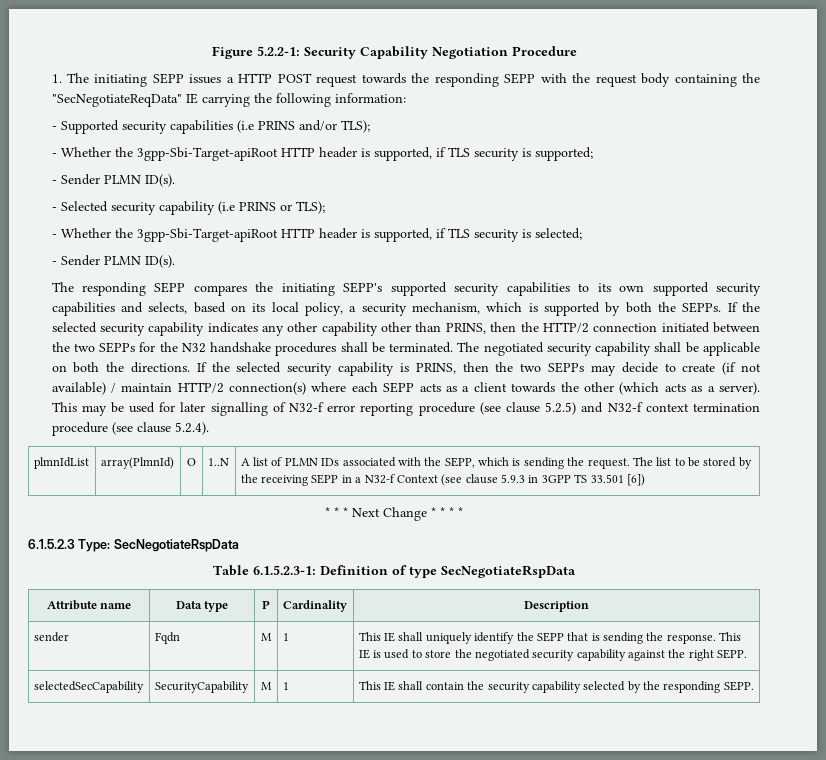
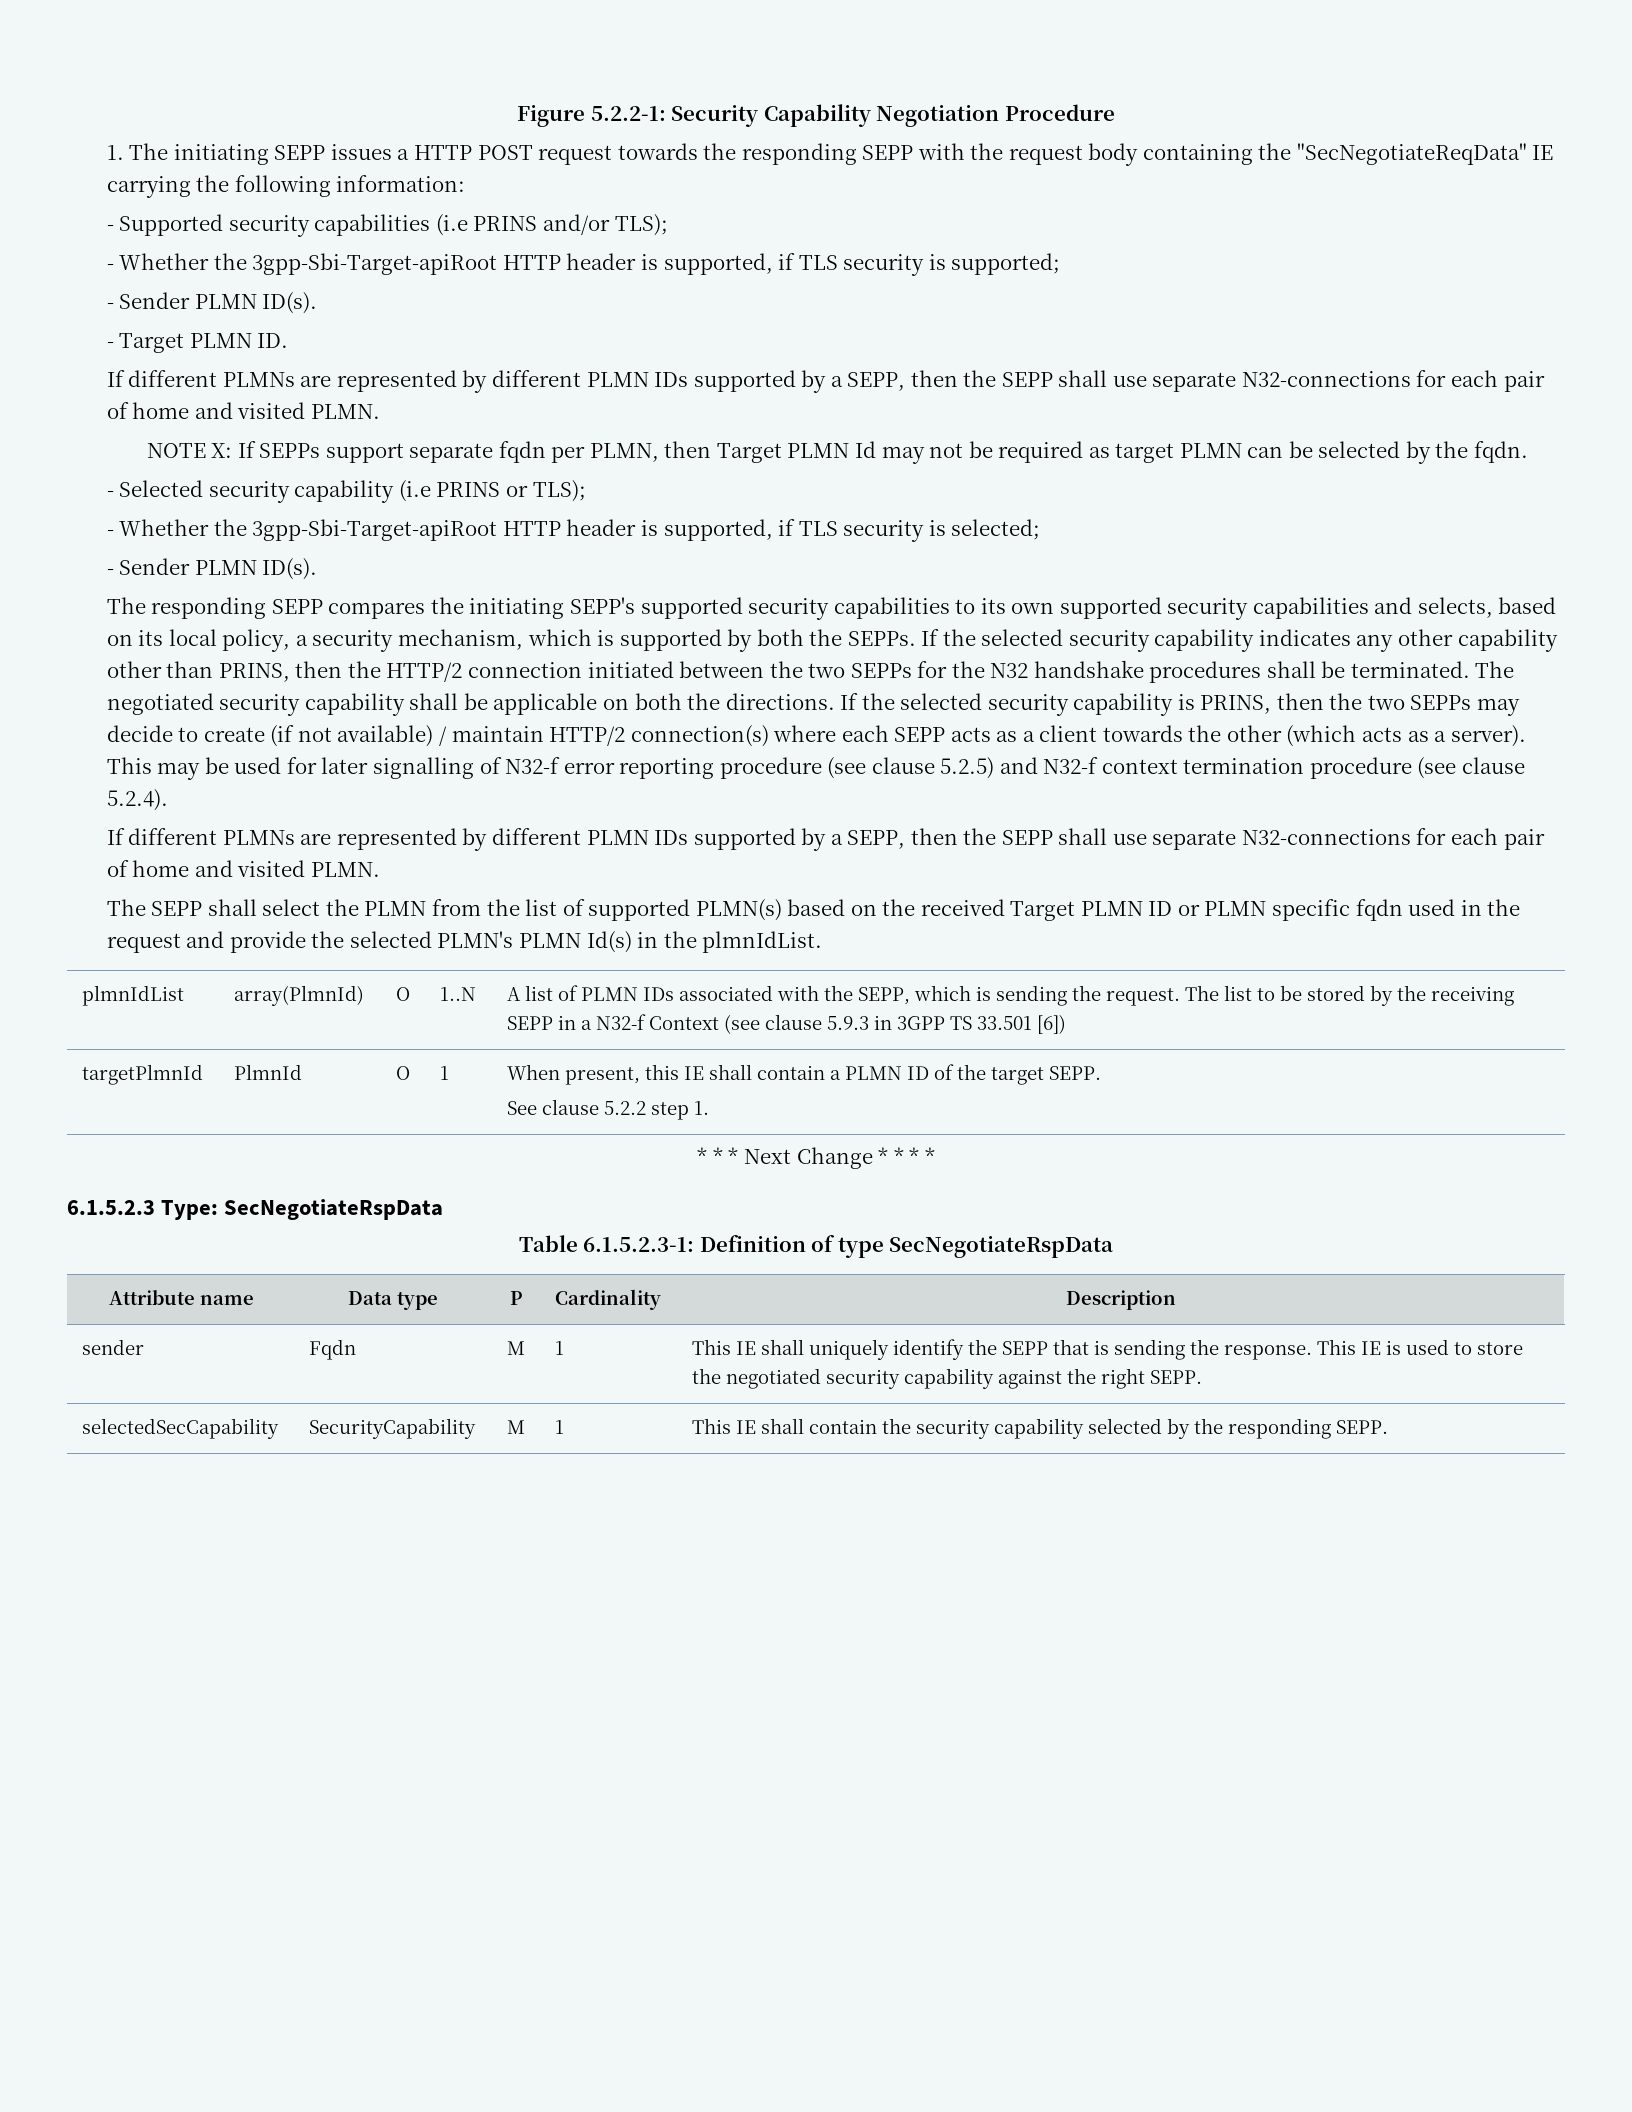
+ - Target PLMN ID.
+ If different PLMNs are represented by different PLMN IDs supported by a SEPP, then the SEPP shall use separate N32-connections for each pair of home and visited PLMN.
+ NOTE X: If SEPPs support separate fqdn per PLMN, then Target PLMN Id may not be required as target PLMN can be selected by the fqdn.
  This may be used for later signalling of N32-f error reporting procedure (see clause 5.2.5) and N32-f context termination procedure (see clause 5.2.4).
+ If different PLMNs are represented by different PLMN IDs supported by a SEPP, then the SEPP shall use separate N32-connections for each pair of home and visited PLMN.
+ The SEPP shall select the PLMN from the list of supported PLMN(s) based on the received Target PLMN ID or PLMN specific fqdn used in the request and provide the selected PLMN's PLMN Id(s) in the plmnIdList.
+ targetPlmnId | PlmnId | O | 1 | When present, this IE shall contain a PLMN ID of the target SEPP.
+ See clause 5.2.2 step 1.

